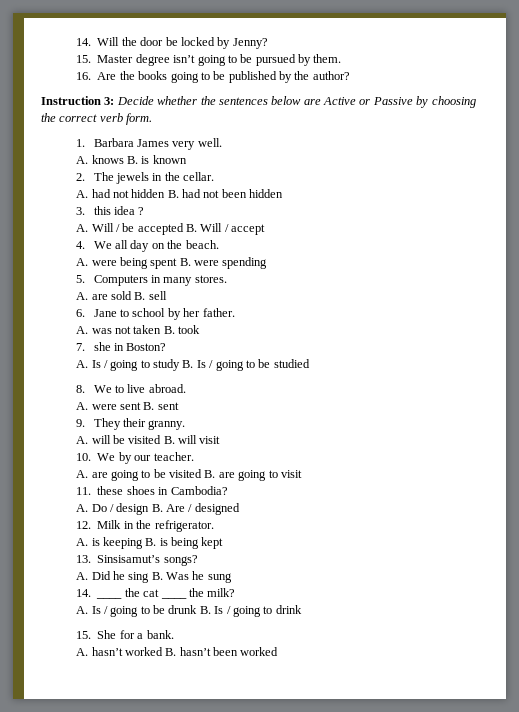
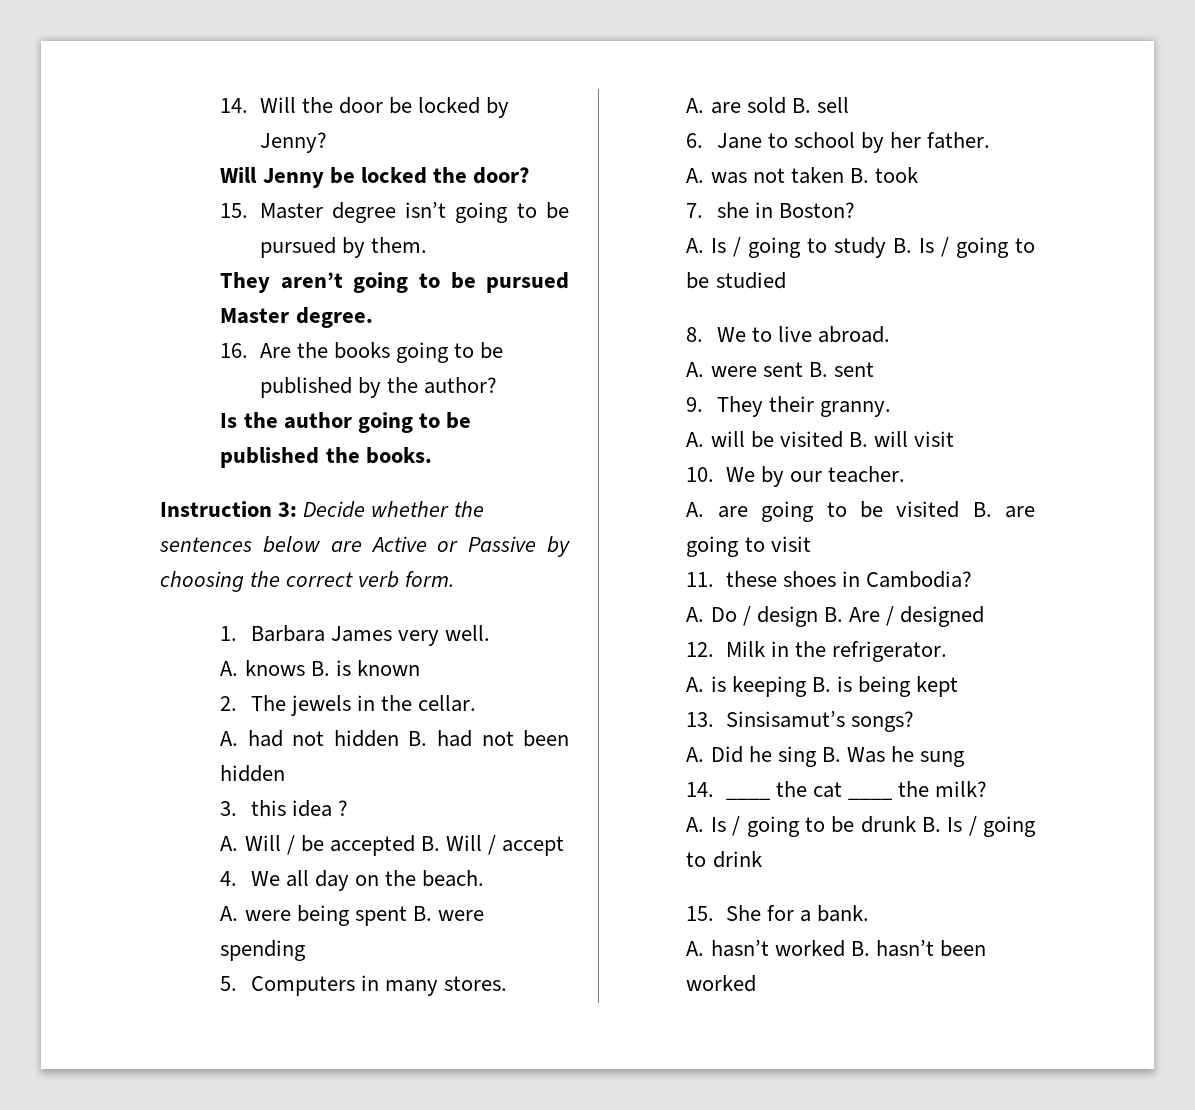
+ Will Jenny be locked the door?
+ They aren’t going to be pursued Master degree.
+ Is the author going to be published the books.

